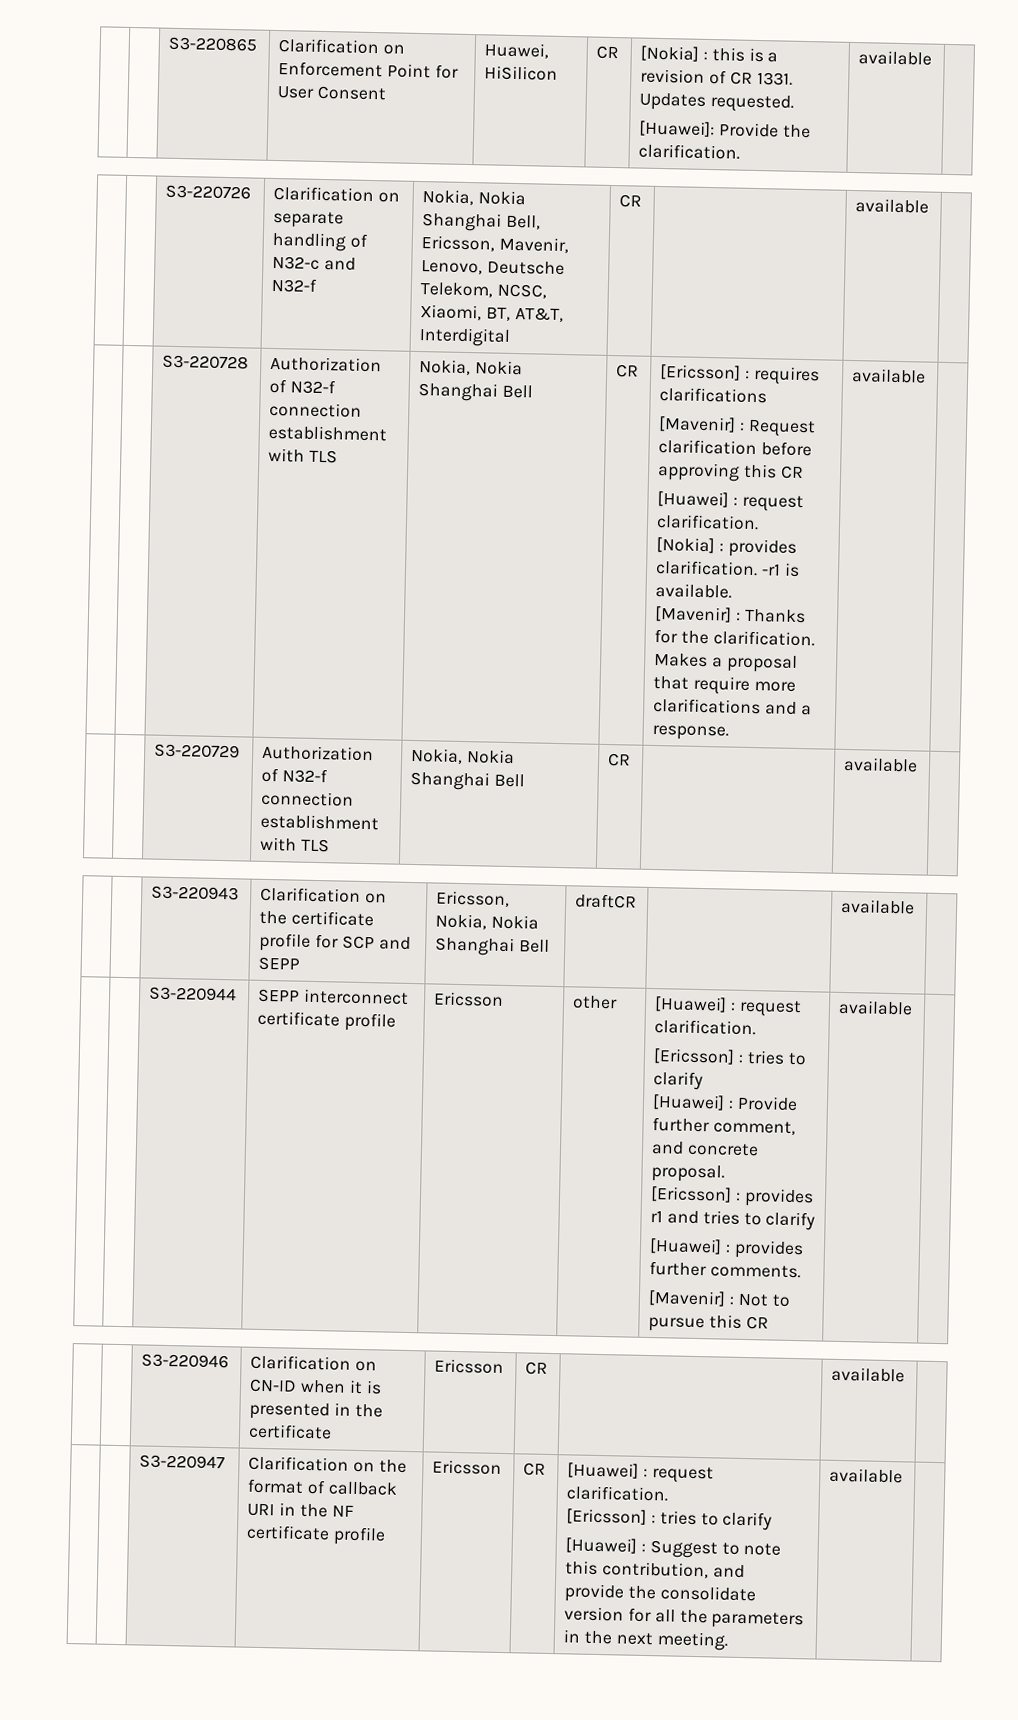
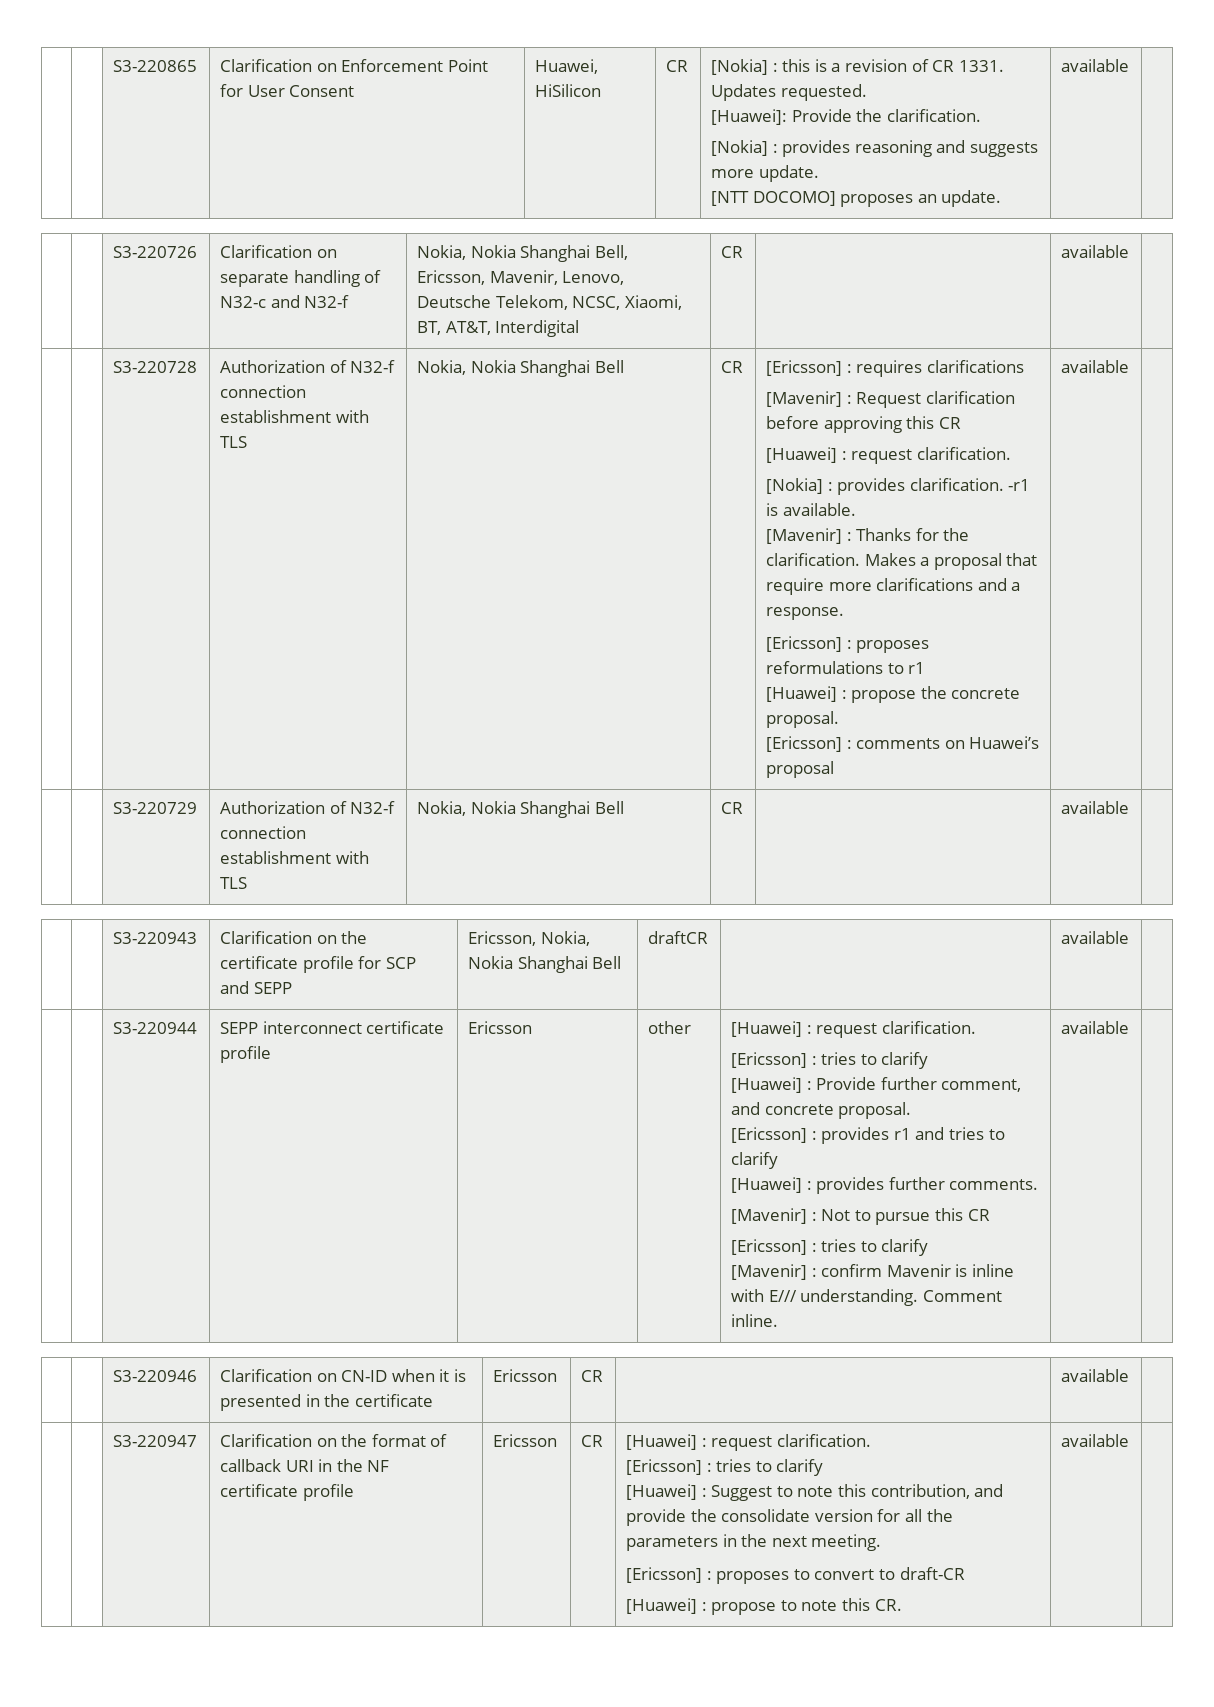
  | | S3-220865 | Clarification on Enforcement Point for User Consent | Huawei, HiSilicon | CR | [Nokia] : this is a revision of CR 1331. Updates requested.
- [Huawei]: Provide the clarification. | available |
+ [Huawei]: Provide the clarification.
+ [Nokia] : provides reasoning and suggests more update.
+ [NTT DOCOMO] proposes an update. | available |
+ [Ericsson] : proposes reformulations to r1
+ [Huawei] : propose the concrete proposal.
+ [Ericsson] : comments on Huawei’s proposal
  [Mavenir] : Not to pursue this CR
+ [Ericsson] : tries to clarify
+ [Mavenir] : confirm Mavenir is inline with E/// understanding. Comment inline.
+ [Ericsson] : proposes to convert to draft-CR
+ [Huawei] : propose to note this CR.

